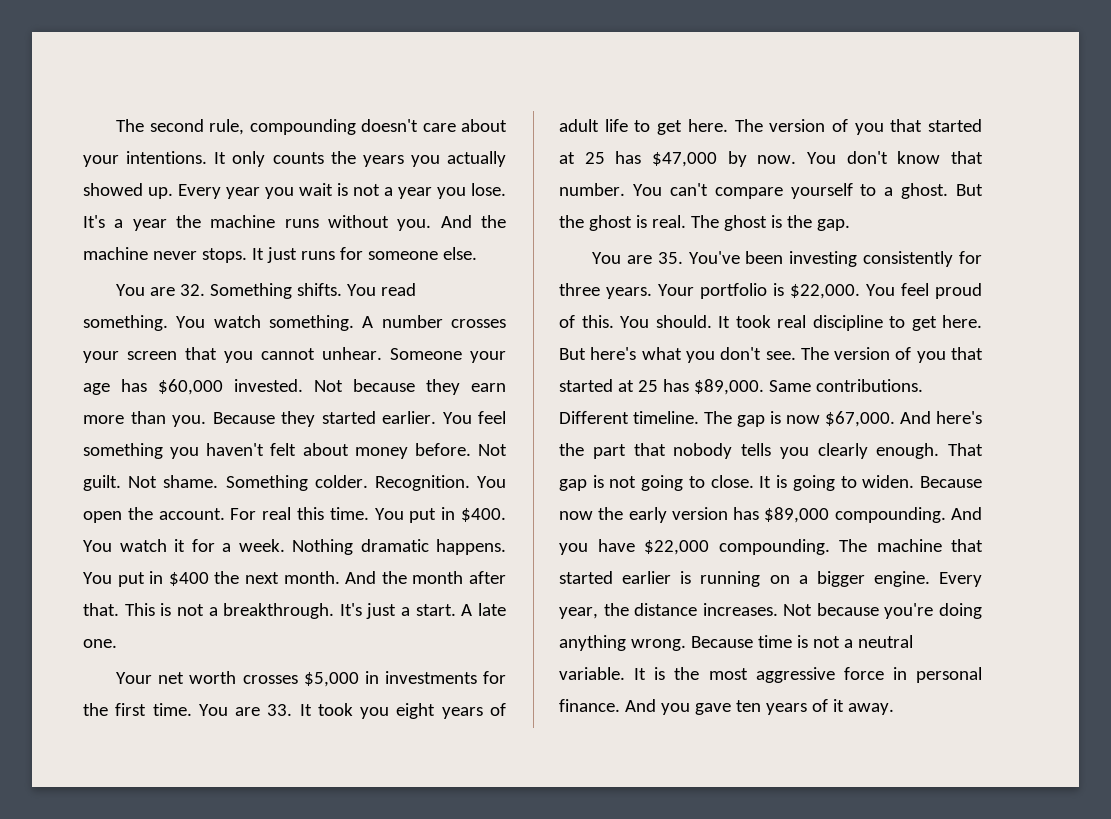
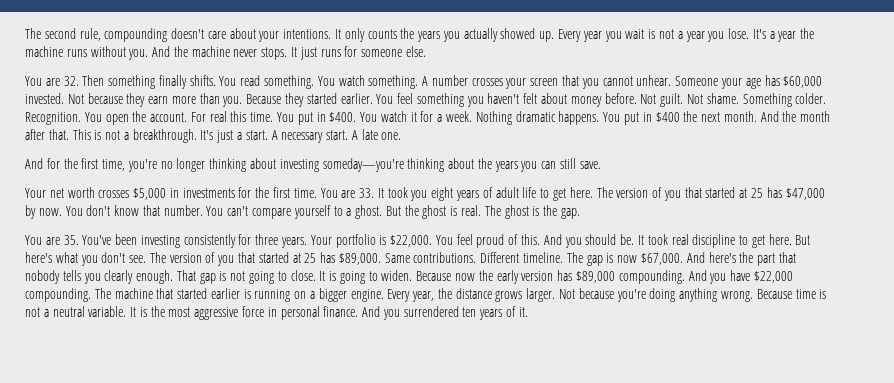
- You are 32. Something shifts.
+ You are 32. Then something finally shifts.
- A late one.
+ A necessary start. A late one.
+ And for the first time, you're no longer thinking about investing someday—you're thinking about the years you can still save.
- You should.
+ And you should be.
- Every year, the distance increases.
+ Every year, the distance grows larger.
- And you gave ten years of it away.
+ And you surrendered ten years of it.

